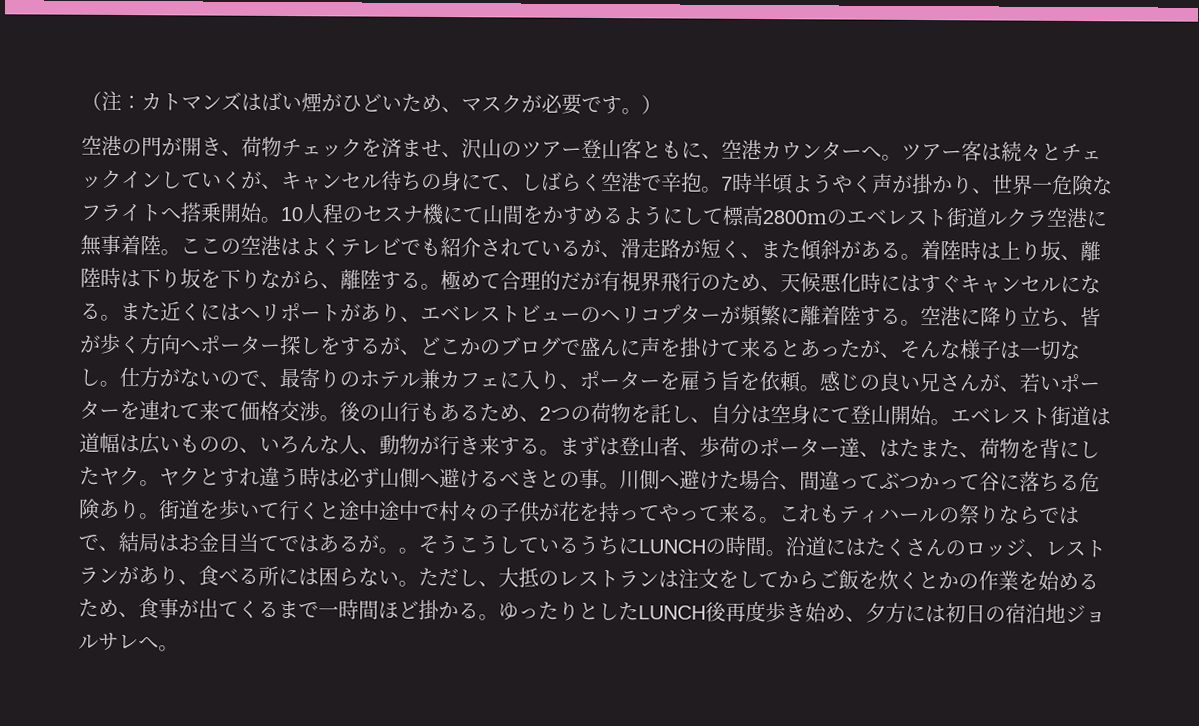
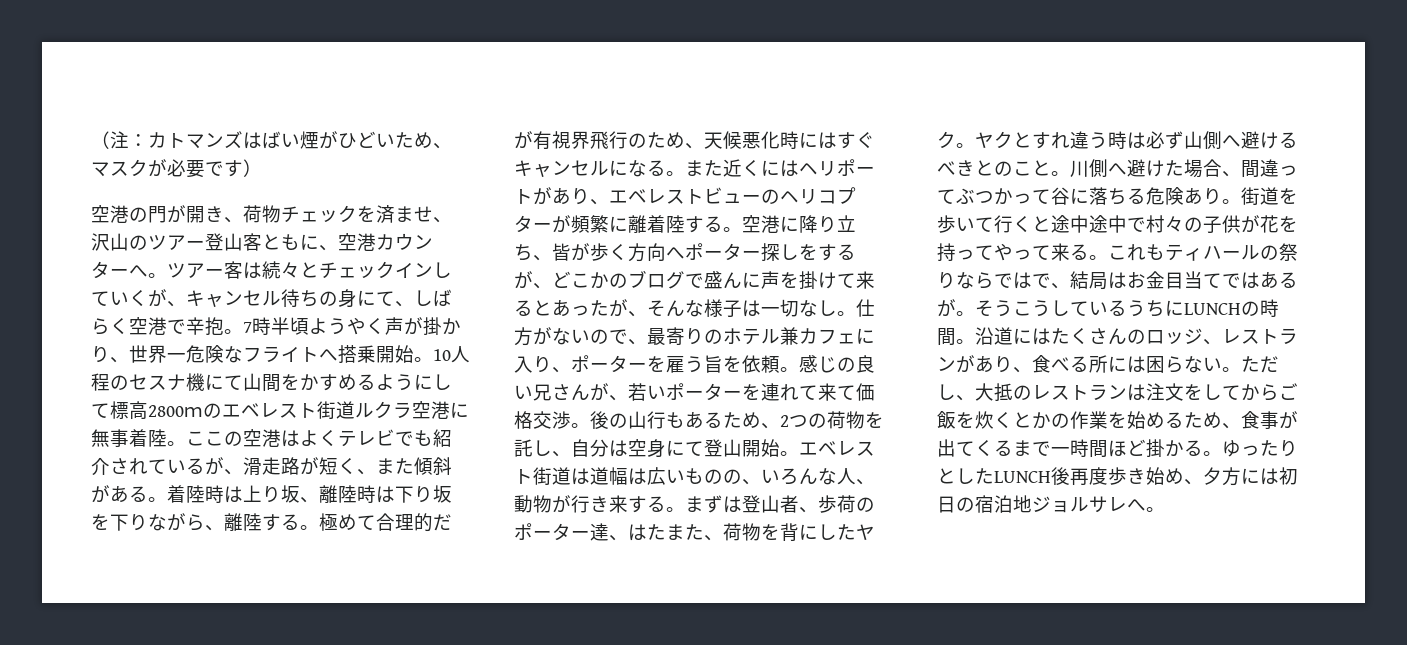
- （注：カトマンズはばい煙がひどいため、マスクが必要です。）
+ （注：カトマンズはばい煙がひどいため、マスクが必要です）
- ヤクとすれ違う時は必ず山側へ避けるべきとの事。
+ ヤクとすれ違う時は必ず山側へ避けるべきとのこと。
- これもティハールの祭りならではで、結局はお金目当てではあるが。。
+ これもティハールの祭りならではで、結局はお金目当てではあるが。

